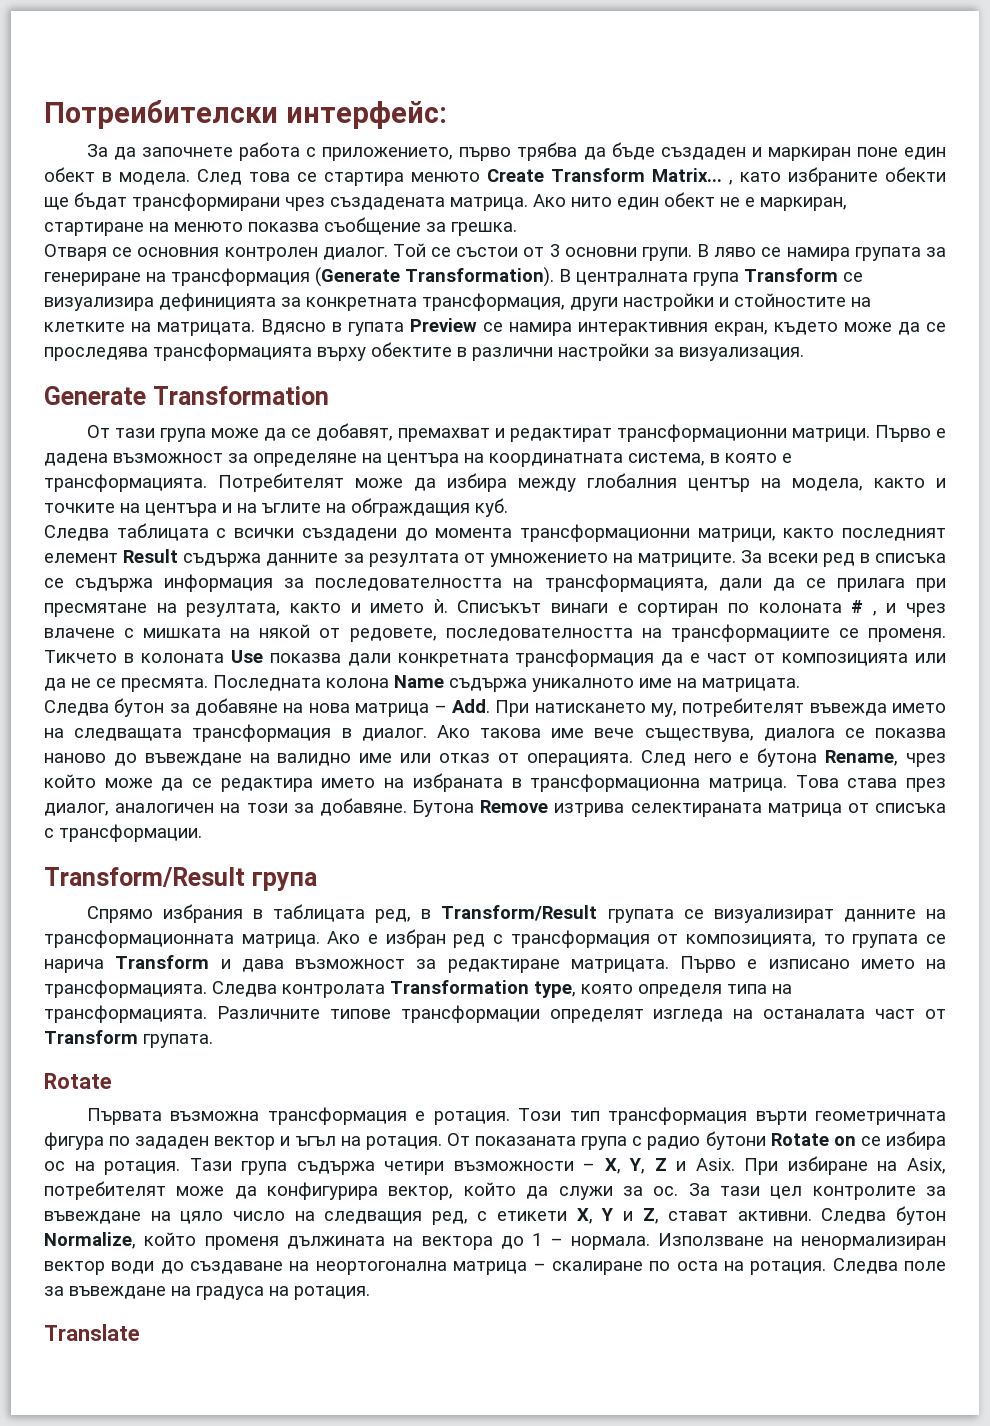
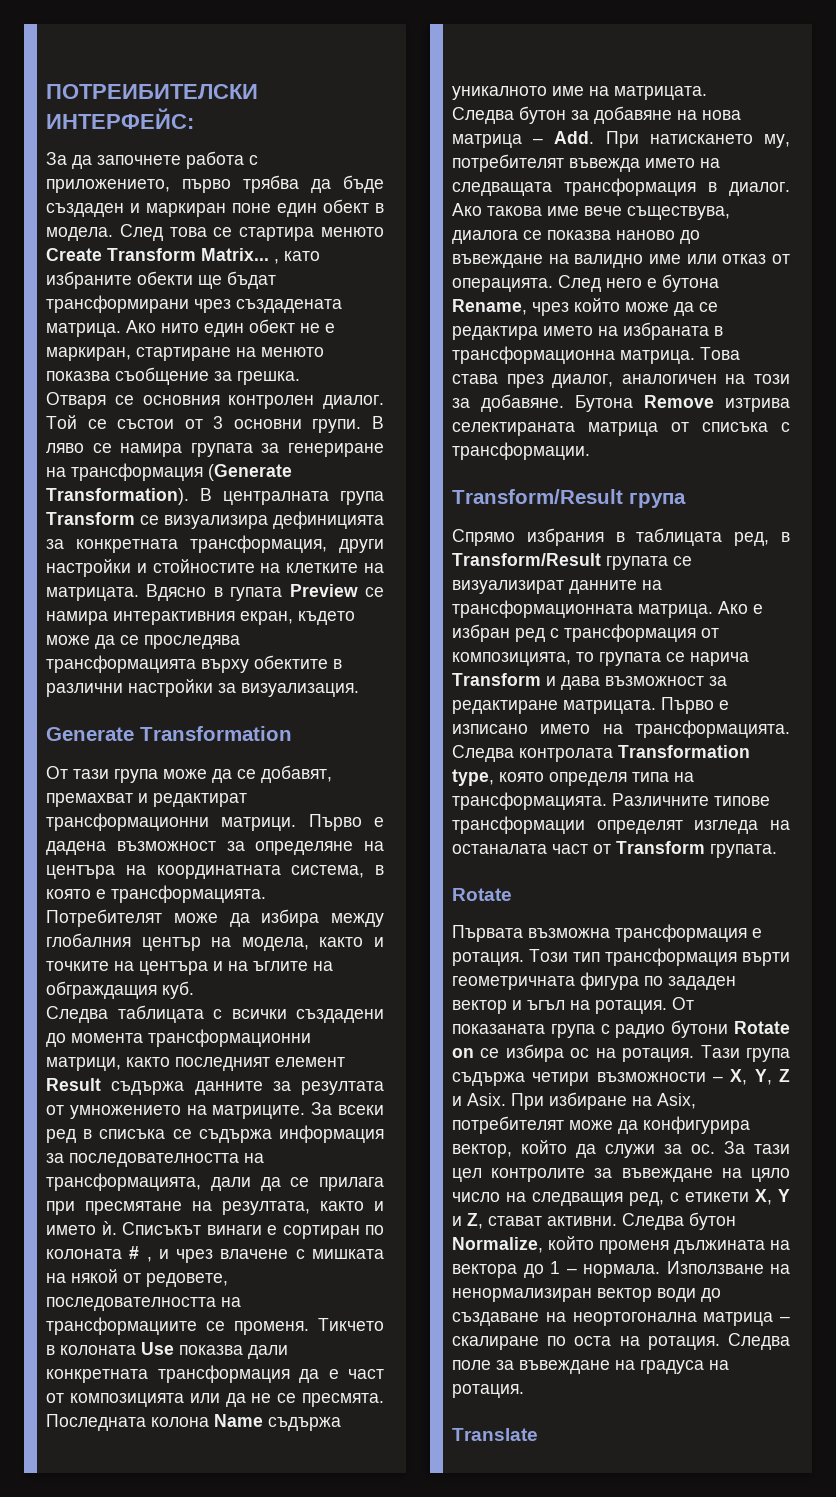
- Потреибителски интерфейс:
+ ПОТРЕИБИТЕЛСКИ ИНТЕРФЕЙС:

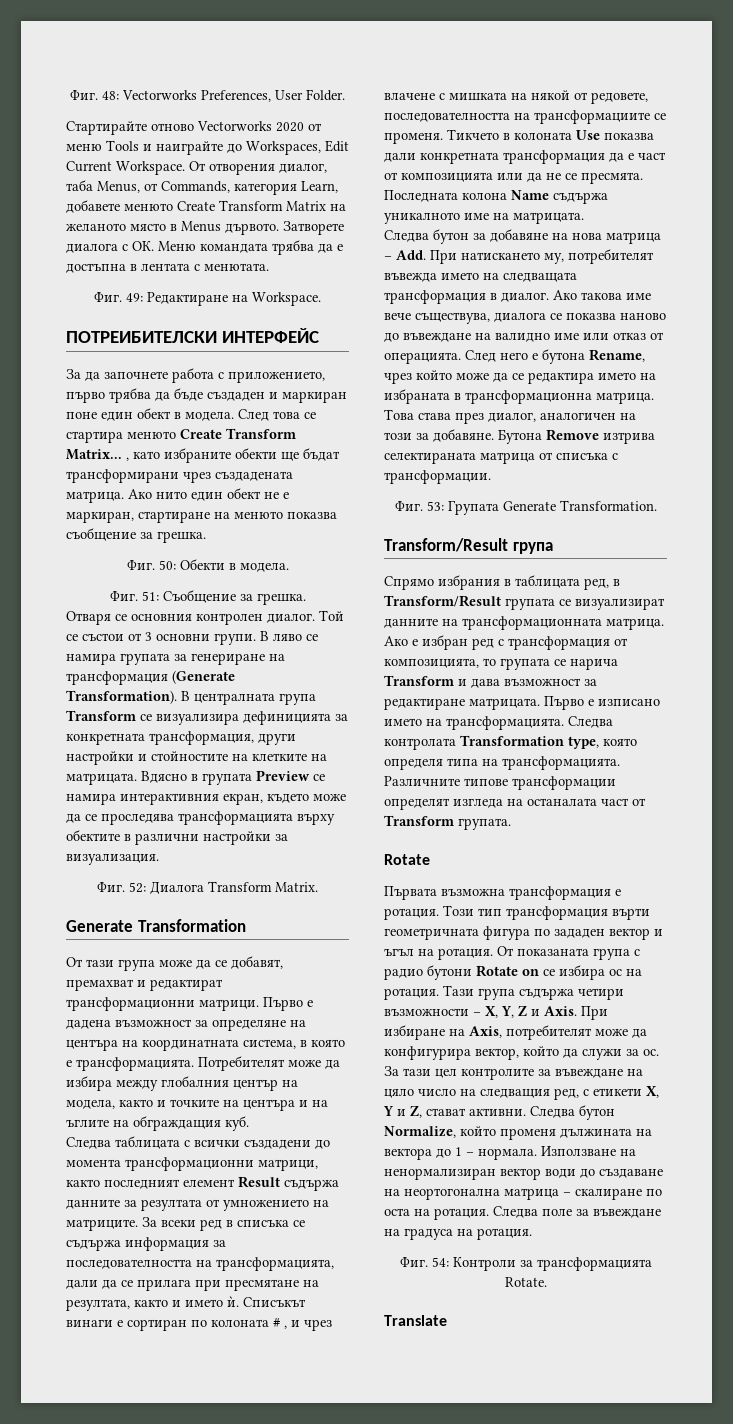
- ПОТРЕИБИТЕЛСКИ ИНТЕРФЕЙС:
+ Фиг. 48: Vectorworks Preferences, User Folder.
+ Стартирайте отново Vectorworks 2020 от меню Tools и наиграйте до Workspaces, Edit Current Workspace. От отворения диалог, таба Menus, от Commands, категория Learn, добавете менюто Create Transform Matrix на желаното място в Menus дървото. Затворете диалога с ОК. Меню командата трябва да е достъпна в лентата с менютата.
+ Фиг. 49: Редактиране на Workspace.
+ ПОТРЕИБИТЕЛСКИ ИНТЕРФЕЙС
+ Фиг. 50: Обекти в модела.
+ Фиг. 51: Съобщение за грешка.
- Вдясно в гупата Preview се намира интерактивния екран, където може да се проследява трансформацията върху обектите в различни настройки за визуализация.
+ Вдясно в групата Preview се намира интерактивния екран, където може да се проследява трансформацията върху обектите в различни настройки за визуализация.
+ Фиг. 52: Диалога Transform Matrix.
+ Фиг. 53: Групата Generate Transformation.
- Тази група съдържа четири възможности – X, Y, Z и Asix.
+ Тази група съдържа четири възможности – X, Y, Z и Axis.
- При избиране на Asix, потребителят може да конфигурира вектор, който да служи за ос.
+ При избиране на Axis, потребителят може да конфигурира вектор, който да служи за ос.
+ Фиг. 54: Контроли за трансформацията Rotate.

